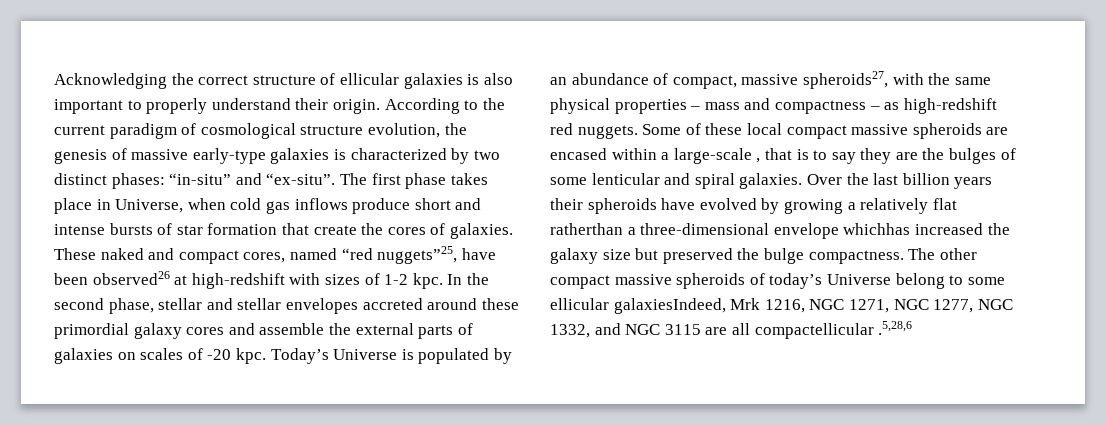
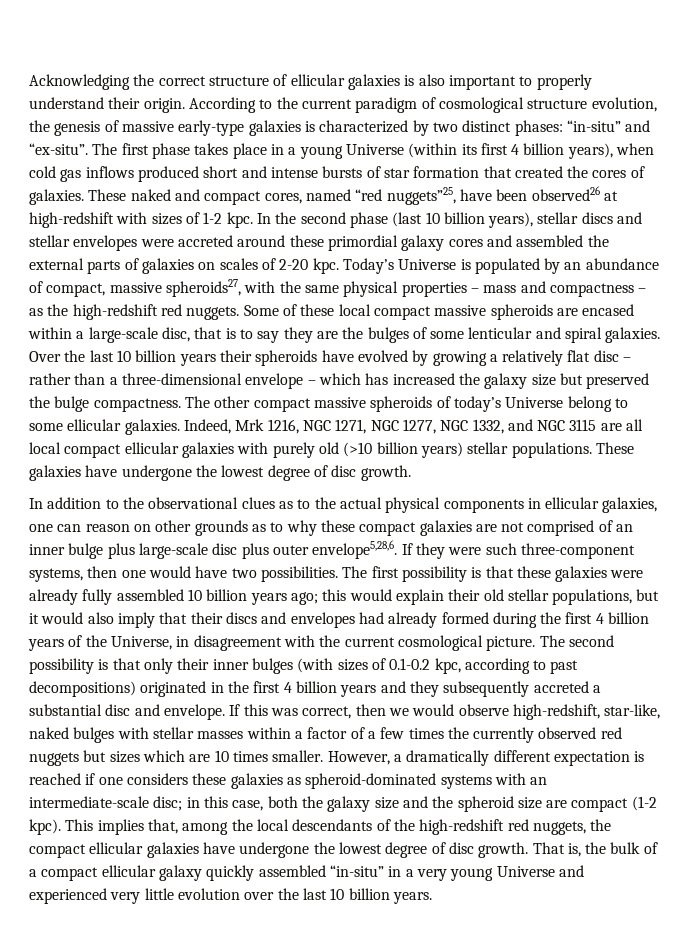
- The first phase takes place in Universe, when cold gas inflows produce short and intense bursts of star formation that create the cores of galaxies.
+ The first phase takes place in a young Universe (within its first 4 billion years), when cold gas inflows produced short and intense bursts of star formation that created the cores of galaxies.
- In the second phase, stellar and stellar envelopes accreted around these primordial galaxy cores and assemble the external parts of galaxies on scales of -20 kpc.
+ In the second phase (last 10 billion years), stellar discs and stellar envelopes were accreted around these primordial galaxy cores and assembled the external parts of galaxies on scales of 2-20 kpc.
- Today’s Universe is populated by an abundance of compact, massive spheroids27, with the same physical properties – mass and compactness – as high-redshift red nuggets.
+ Today’s Universe is populated by an abundance of compact, massive spheroids27, with the same physical properties – mass and compactness – as the high-redshift red nuggets.
- Some of these local compact massive spheroids are encased within a large-scale , that is to say they are the bulges of some lenticular and spiral galaxies.
+ Some of these local compact massive spheroids are encased within a large-scale disc, that is to say they are the bulges of some lenticular and spiral galaxies.
- Over the last billion years their spheroids have evolved by growing a relatively flat ratherthan a three-dimensional envelope whichhas increased the galaxy size but preserved the bulge compactness.
+ Over the last 10 billion years their spheroids have evolved by growing a relatively flat disc – rather than a three-dimensional envelope – which has increased the galaxy size but preserved the bulge compactness.
- The other compact massive spheroids of today’s Universe belong to some ellicular galaxiesIndeed, Mrk 1216, NGC 1271, NGC 1277, NGC 1332, and NGC 3115 are all compactellicular .5,28,6
+ The other compact massive spheroids of today’s Universe belong to some ellicular galaxies. Indeed, Mrk 1216, NGC 1271, NGC 1277, NGC 1332, and NGC 3115 are all local compact ellicular galaxies with purely old (>10 billion years) stellar populations. These galaxies have undergone the lowest degree of disc growth.
+ In addition to the observational clues as to the actual physical components in ellicular galaxies, one can reason on other grounds as to why these compact galaxies are not comprised of an inner bulge plus large-scale disc plus outer envelope5,28,6. If they were such three-component systems, then one would have two possibilities. The first possibility is that these galaxies were already fully assembled 10 billion years ago; this would explain their old stellar populations, but it would also imply that their discs and envelopes had already formed during the first 4 billion years of the Universe, in disagreement with the current cosmological picture. The second possibility is that only their inner bulges (with sizes of 0.1-0.2 kpc, according to past decompositions) originated in the first 4 billion years and they subsequently accreted a substantial disc and envelope. If this was correct, then we would observe high-redshift, star-like, naked bulges with stellar masses within a factor of a few times the currently observed red nuggets but sizes which are 10 times smaller. However, a dramatically different expectation is reached if one considers these galaxies as spheroid-dominated systems with an intermediate-scale disc; in this case, both the galaxy size and the spheroid size are compact (1-2 kpc). This implies that, among the local descendants of the high-redshift red nuggets, the compact ellicular galaxies have undergone the lowest degree of disc growth. That is, the bulk of a compact ellicular galaxy quickly assembled “in-situ” in a very young Universe and experienced very little evolution over the last 10 billion years.

